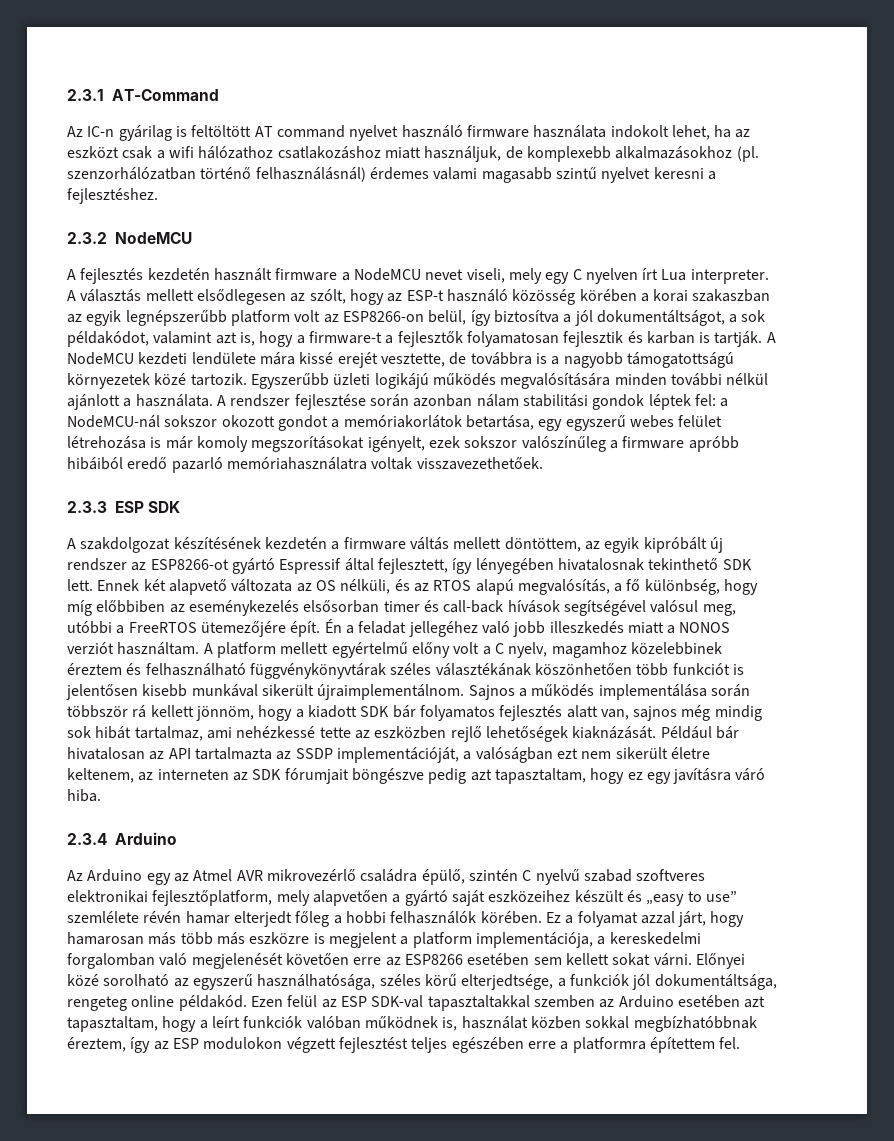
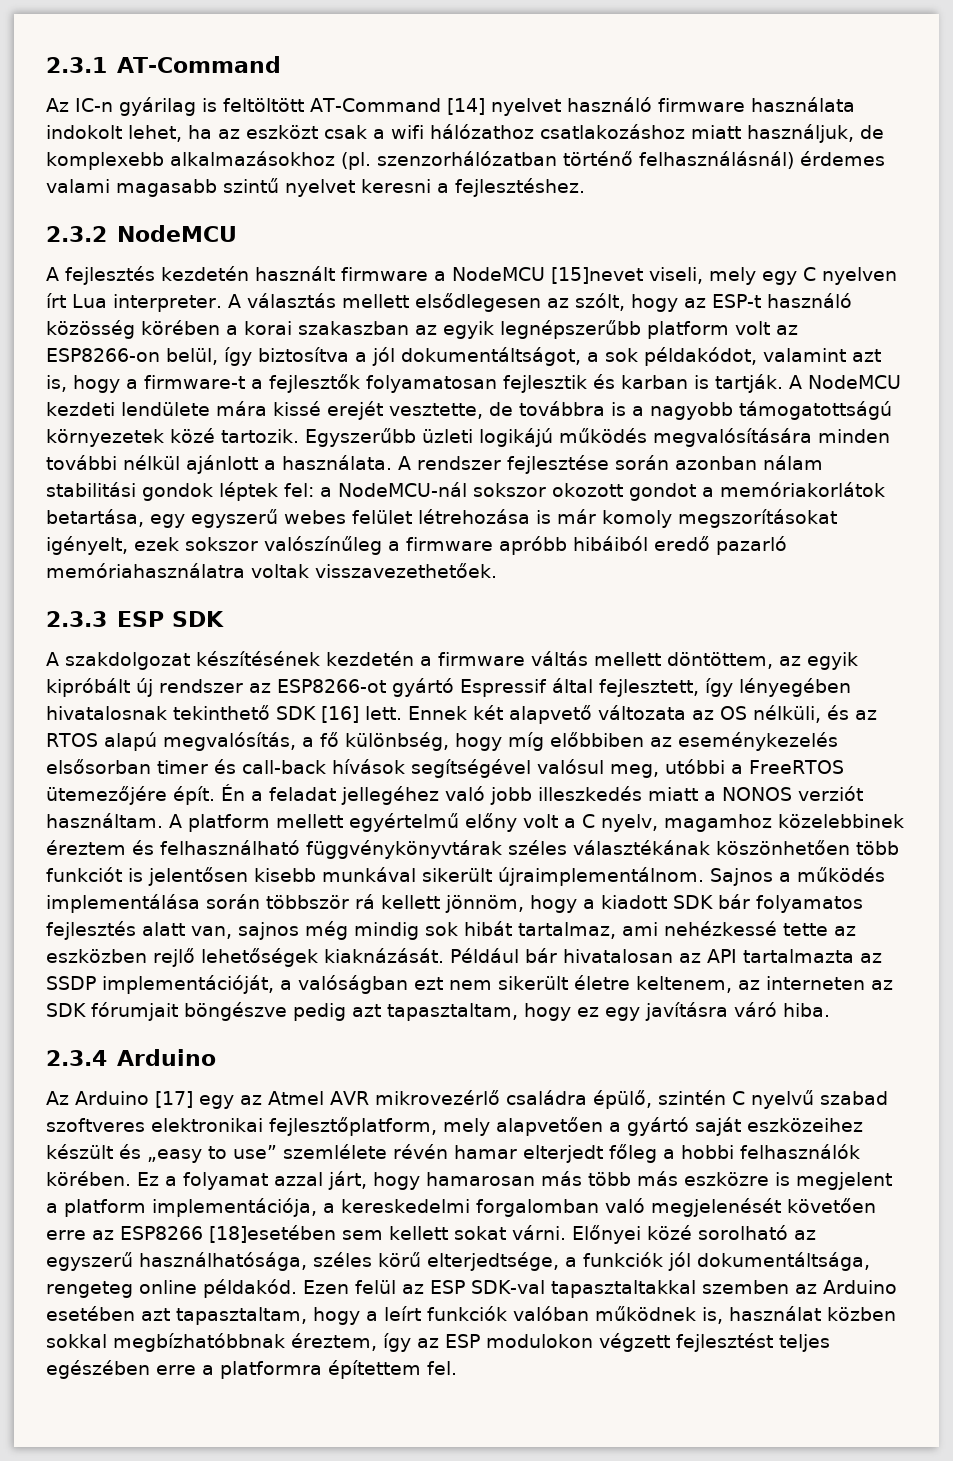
- Az IC-n gyárilag is feltöltött AT command nyelvet használó firmware használata indokolt lehet, ha az eszközt csak a wifi hálózathoz csatlakozáshoz miatt használjuk, de komplexebb alkalmazásokhoz (pl. szenzorhálózatban történő felhasználásnál) érdemes valami magasabb szintű nyelvet keresni a fejlesztéshez.
+ Az IC-n gyárilag is feltöltött AT-Command [14] nyelvet használó firmware használata indokolt lehet, ha az eszközt csak a wifi hálózathoz csatlakozáshoz miatt használjuk, de komplexebb alkalmazásokhoz (pl. szenzorhálózatban történő felhasználásnál) érdemes valami magasabb szintű nyelvet keresni a fejlesztéshez.
- A fejlesztés kezdetén használt firmware a NodeMCU nevet viseli, mely egy C nyelven írt Lua interpreter.
+ A fejlesztés kezdetén használt firmware a NodeMCU [15]nevet viseli, mely egy C nyelven írt Lua interpreter.
- A szakdolgozat készítésének kezdetén a firmware váltás mellett döntöttem, az egyik kipróbált új rendszer az ESP8266-ot gyártó Espressif által fejlesztett, így lényegében hivatalosnak tekinthető SDK lett.
+ A szakdolgozat készítésének kezdetén a firmware váltás mellett döntöttem, az egyik kipróbált új rendszer az ESP8266-ot gyártó Espressif által fejlesztett, így lényegében hivatalosnak tekinthető SDK [16] lett.
- Az Arduino egy az Atmel AVR mikrovezérlő családra épülő, szintén C nyelvű szabad szoftveres elektronikai fejlesztőplatform, mely alapvetően a gyártó saját eszközeihez készült és „easy to use” szemlélete révén hamar elterjedt főleg a hobbi felhasználók körében.
+ Az Arduino [17] egy az Atmel AVR mikrovezérlő családra épülő, szintén C nyelvű szabad szoftveres elektronikai fejlesztőplatform, mely alapvetően a gyártó saját eszközeihez készült és „easy to use” szemlélete révén hamar elterjedt főleg a hobbi felhasználók körében.
- Ez a folyamat azzal járt, hogy hamarosan más több más eszközre is megjelent a platform implementációja, a kereskedelmi forgalomban való megjelenését követően erre az ESP8266 esetében sem kellett sokat várni.
+ Ez a folyamat azzal járt, hogy hamarosan más több más eszközre is megjelent a platform implementációja, a kereskedelmi forgalomban való megjelenését követően erre az ESP8266 [18]esetében sem kellett sokat várni.

